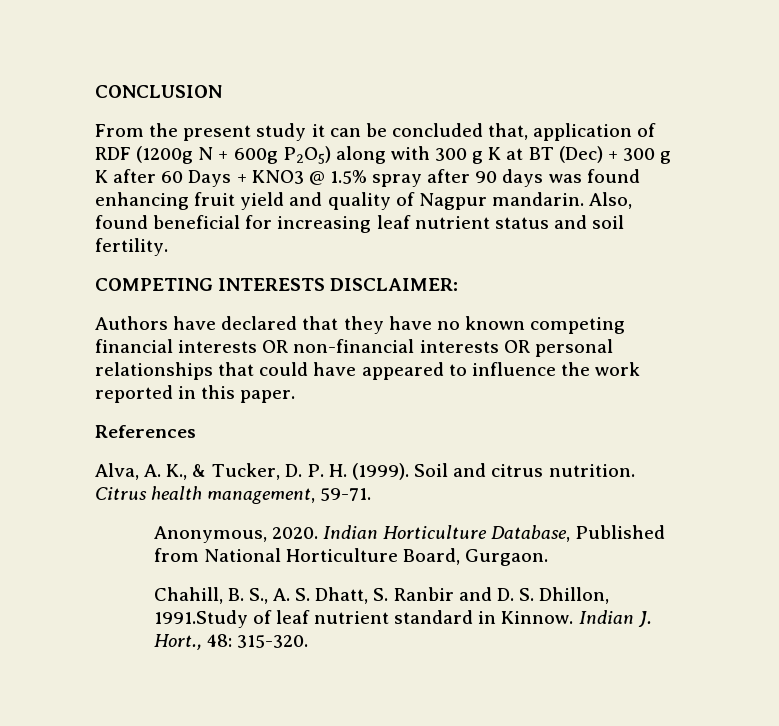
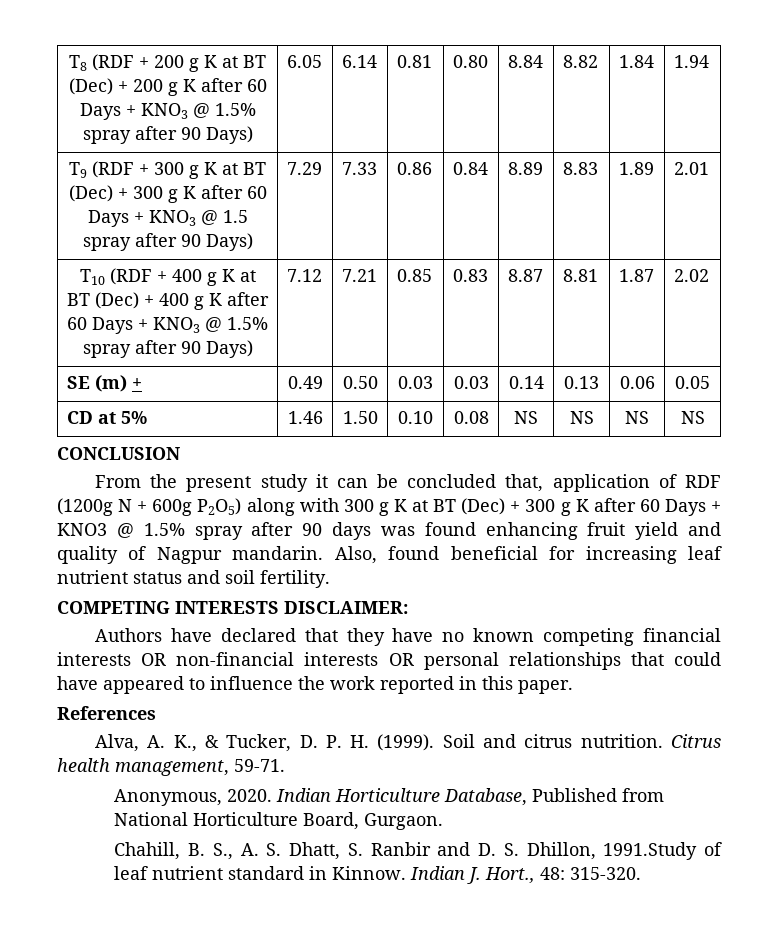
+ T8 (RDF + 200 g K at BT (Dec) + 200 g K after 60 Days + KNO3 @ 1.5% spray after 90 Days) | 6.05 | 6.14 | 0.81 | 0.80 | 8.84 | 8.82 | 1.84 | 1.94
+ T9 (RDF + 300 g K at BT (Dec) + 300 g K after 60 Days + KNO3 @ 1.5 spray after 90 Days) | 7.29 | 7.33 | 0.86 | 0.84 | 8.89 | 8.83 | 1.89 | 2.01
+ T10 (RDF + 400 g K at BT (Dec) + 400 g K after 60 Days + KNO3 @ 1.5% spray after 90 Days) | 7.12 | 7.21 | 0.85 | 0.83 | 8.87 | 8.81 | 1.87 | 2.02
+ SE (m) + | 0.49 | 0.50 | 0.03 | 0.03 | 0.14 | 0.13 | 0.06 | 0.05
+ CD at 5% | 1.46 | 1.50 | 0.10 | 0.08 | NS | NS | NS | NS

